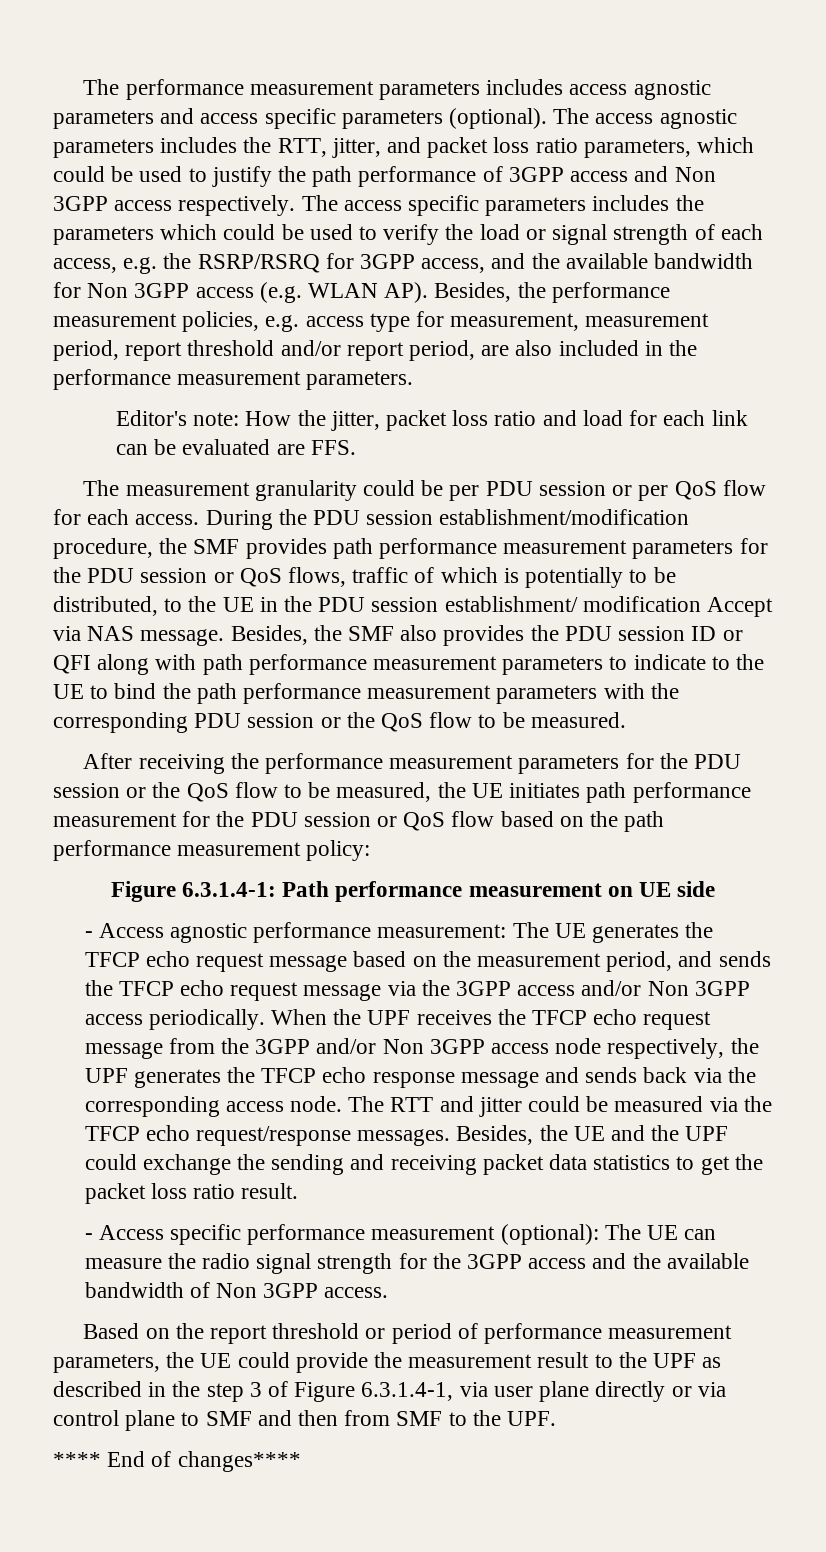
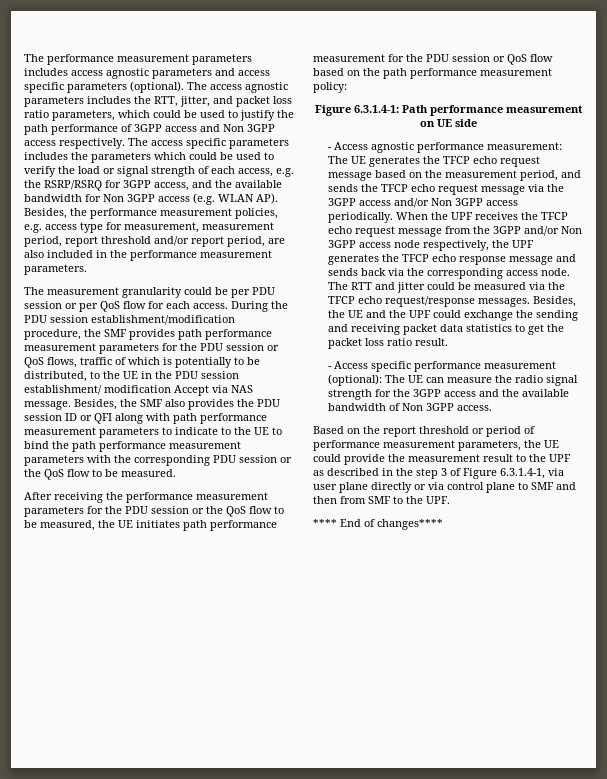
- Editor's note: How the jitter, packet loss ratio and load for each link can be evaluated are FFS.

